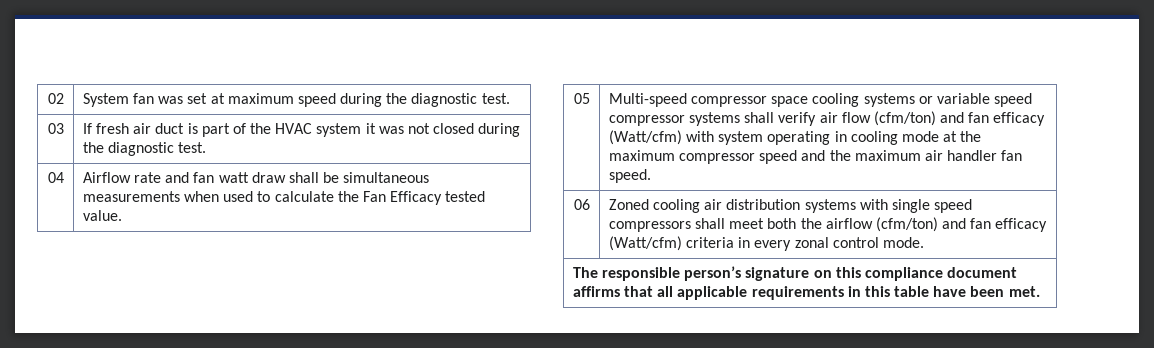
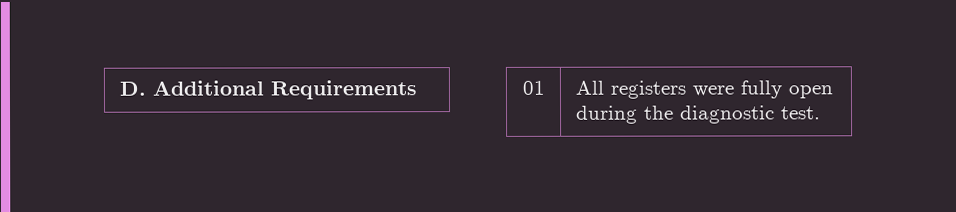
- 02 | System fan was set at maximum speed during the diagnostic test.
- 03 | If fresh air duct is part of the HVAC system it was not closed during the diagnostic test.
- 04 | Airflow rate and fan watt draw shall be simultaneous measurements when used to calculate the Fan Efficacy tested value.
- 05 | Multi-speed compressor space cooling systems or variable speed compressor systems shall verify air flow (cfm/ton) and fan efficacy (Watt/cfm) with system operating in cooling mode at the maximum compressor speed and the maximum air handler fan speed.
- 06 | Zoned cooling air distribution systems with single speed compressors shall meet both the airflow (cfm/ton) and fan efficacy (Watt/cfm) criteria in every zonal control mode.
- The responsible person’s signature on this compliance document affirms that all applicable requirements in this table have been met.
+ D. Additional Requirements
+ 01 | All registers were fully open during the diagnostic test.

